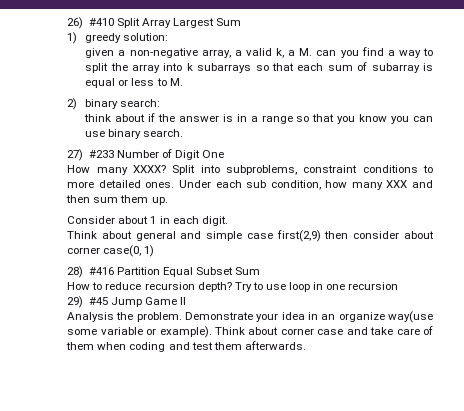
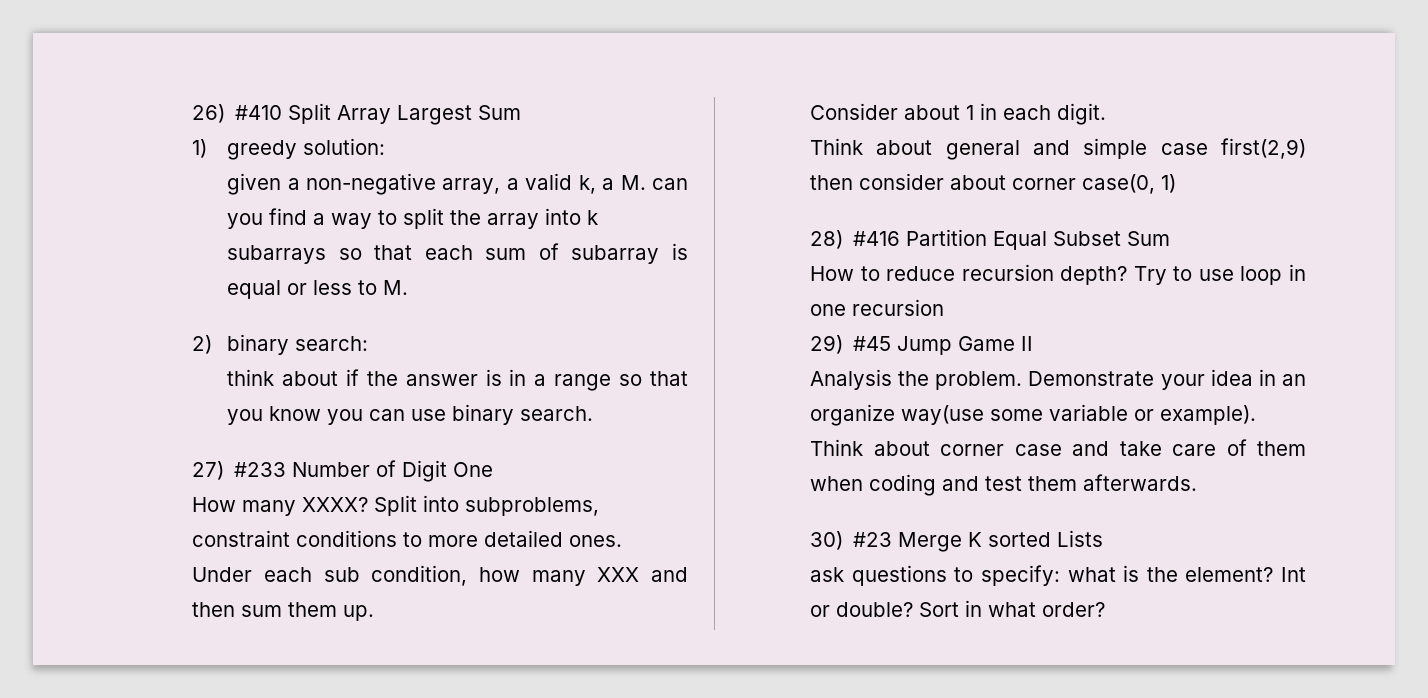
+ 30) #23 Merge K sorted Lists
+ ask questions to specify: what is the element? Int or double? Sort in what order?

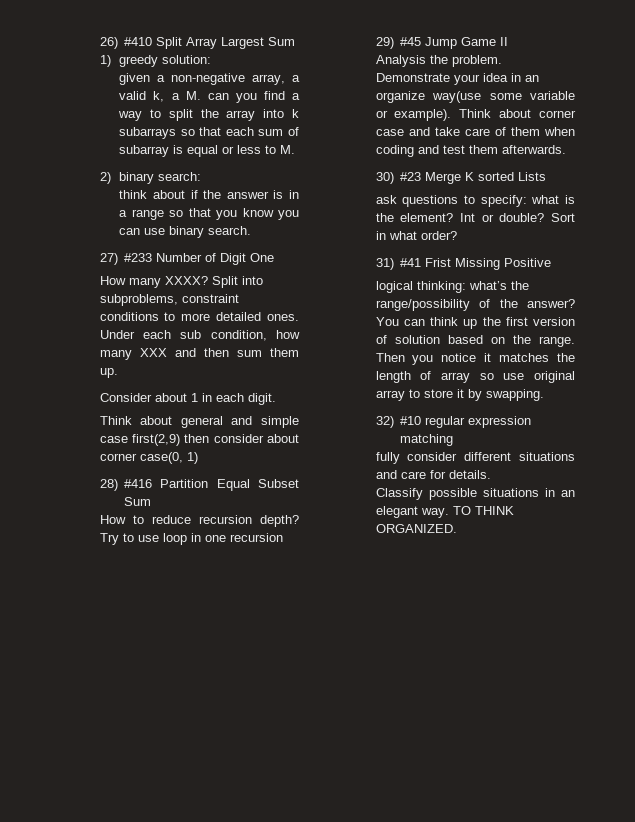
+ 31) #41 Frist Missing Positive
+ logical thinking: what’s the range/possibility of the answer? You can think up the first version of solution based on the range. Then you notice it matches the length of array so use original array to store it by swapping.
+ 32) #10 regular expression matching
+ fully consider different situations and care for details.
+ Classify possible situations in an elegant way. TO THINK ORGANIZED.

